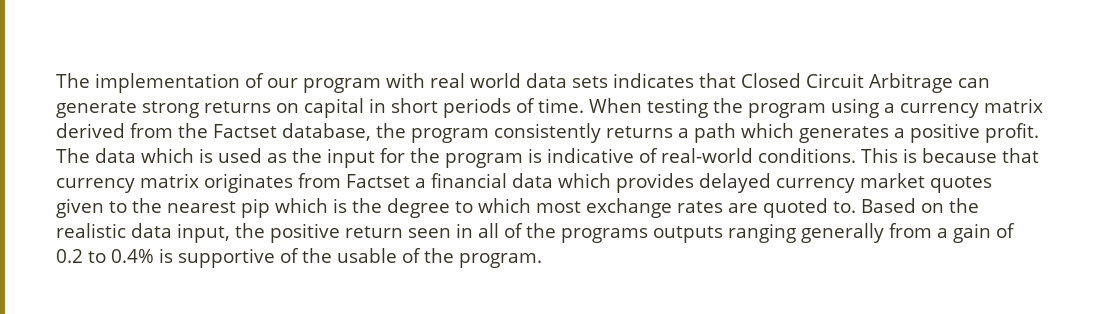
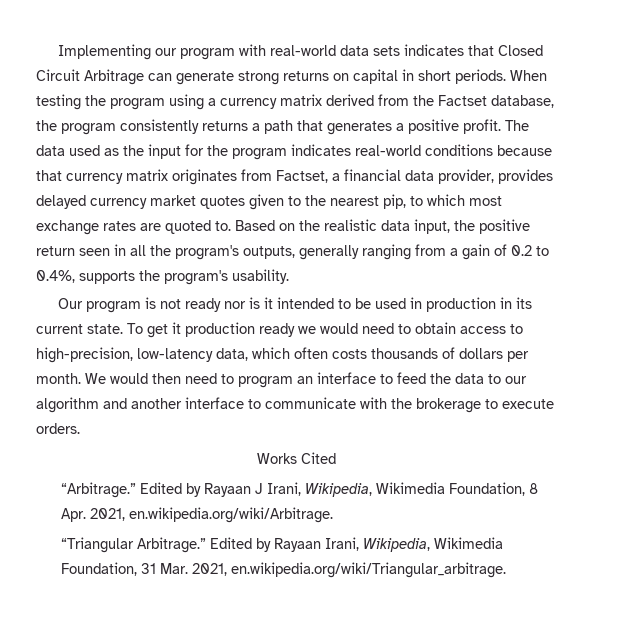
- The implementation of our program with real world data sets indicates that Closed Circuit Arbitrage can generate strong returns on capital in short periods of time.
+ Implementing our program with real-world data sets indicates that Closed Circuit Arbitrage can generate strong returns on capital in short periods.
- When testing the program using a currency matrix derived from the Factset database, the program consistently returns a path which generates a positive profit.
+ When testing the program using a currency matrix derived from the Factset database, the program consistently returns a path that generates a positive profit.
- The data which is used as the input for the program is indicative of real-world conditions. This is because that currency matrix originates from Factset a financial data which provides delayed currency market quotes given to the nearest pip which is the degree to which most exchange rates are quoted to.
+ The data used as the input for the program indicates real-world conditions because that currency matrix originates from Factset, a financial data provider, provides delayed currency market quotes given to the nearest pip, to which most exchange rates are quoted to.
- Based on the realistic data input, the positive return seen in all of the programs outputs ranging generally from a gain of 0.2 to 0.4% is supportive of the usable of the program.
+ Based on the realistic data input, the positive return seen in all the program's outputs, generally ranging from a gain of 0.2 to 0.4%, supports the program's usability.
+ Our program is not ready nor is it intended to be used in production in its current state. To get it production ready we would need to obtain access to high-precision, low-latency data, which often costs thousands of dollars per month. We would then need to program an interface to feed the data to our algorithm and another interface to communicate with the brokerage to execute orders.
+ Works Cited
+ “Arbitrage.” Edited by Rayaan J Irani, Wikipedia, Wikimedia Foundation, 8 Apr. 2021, en.wikipedia.org/wiki/Arbitrage.
+ “Triangular Arbitrage.” Edited by Rayaan Irani, Wikipedia, Wikimedia Foundation, 31 Mar. 2021, en.wikipedia.org/wiki/Triangular_arbitrage.

